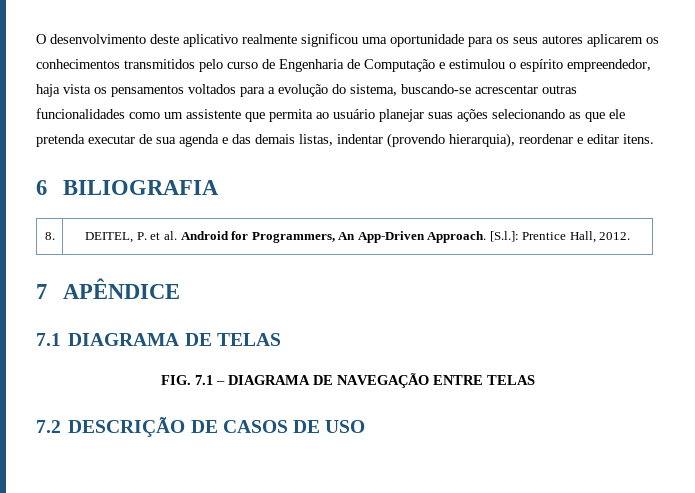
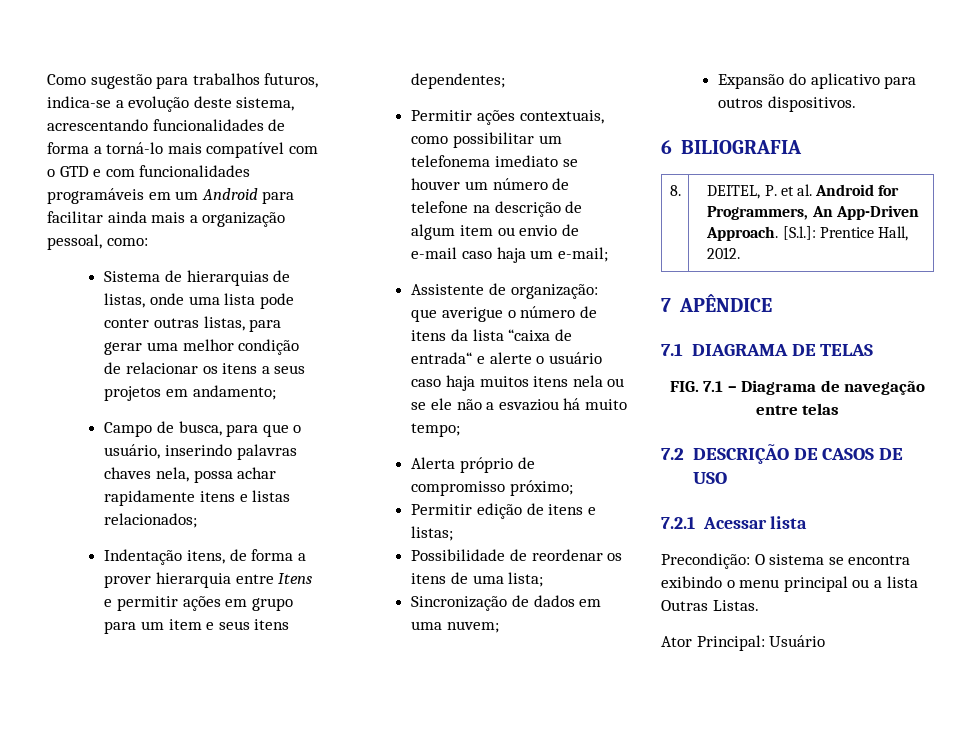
- O desenvolvimento deste aplicativo realmente significou uma oportunidade para os seus autores aplicarem os conhecimentos transmitidos pelo curso de Engenharia de Computação e estimulou o espírito empreendedor, haja vista os pensamentos voltados para a evolução do sistema, buscando-se acrescentar outras funcionalidades como um assistente que permita ao usuário planejar suas ações selecionando as que ele pretenda executar de sua agenda e das demais listas, indentar (provendo hierarquia), reordenar e editar itens.
+ Como sugestão para trabalhos futuros, indica-se a evolução deste sistema, acrescentando funcionalidades de forma a torná-lo mais compatível com o GTD e com funcionalidades programáveis em um Android para facilitar ainda mais a organização pessoal, como:
+ Sistema de hierarquias de listas, onde uma lista pode conter outras listas, para gerar uma melhor condição de relacionar os itens a seus projetos em andamento;
+ Campo de busca, para que o usuário, inserindo palavras chaves nela, possa achar rapidamente itens e listas relacionados;
+ Indentação itens, de forma a prover hierarquia entre Itens e permitir ações em grupo para um item e seus itens dependentes;
+ Permitir ações contextuais, como possibilitar um telefonema imediato se houver um número de telefone na descrição de algum item ou envio de e-mail caso haja um e-mail;
+ Assistente de organização: que averigue o número de itens da lista “caixa de entrada“ e alerte o usuário caso haja muitos itens nela ou se ele não a esvaziou há muito tempo;
+ Alerta próprio de compromisso próximo;
+ Permitir edição de itens e listas;
+ Possibilidade de reordenar os itens de uma lista;
+ Sincronização de dados em uma nuvem;
+ Expansão do aplicativo para outros dispositivos.
- FIG. 7.1 – DIAGRAMA DE NAVEGAÇÃO ENTRE TELAS
+ FIG. 7.1 – Diagrama de navegação entre telas
+ 7.2.1 Acessar lista
+ Precondição: O sistema se encontra exibindo o menu principal ou a lista Outras Listas.
+ Ator Principal: Usuário

